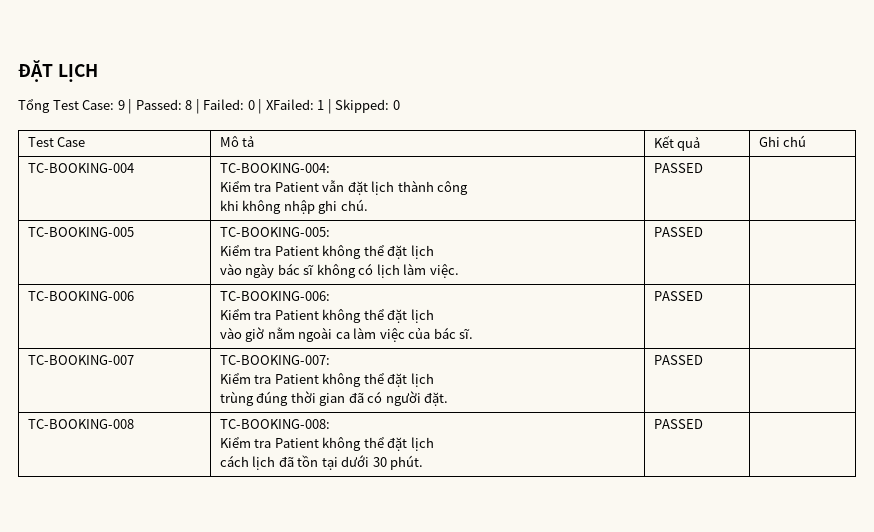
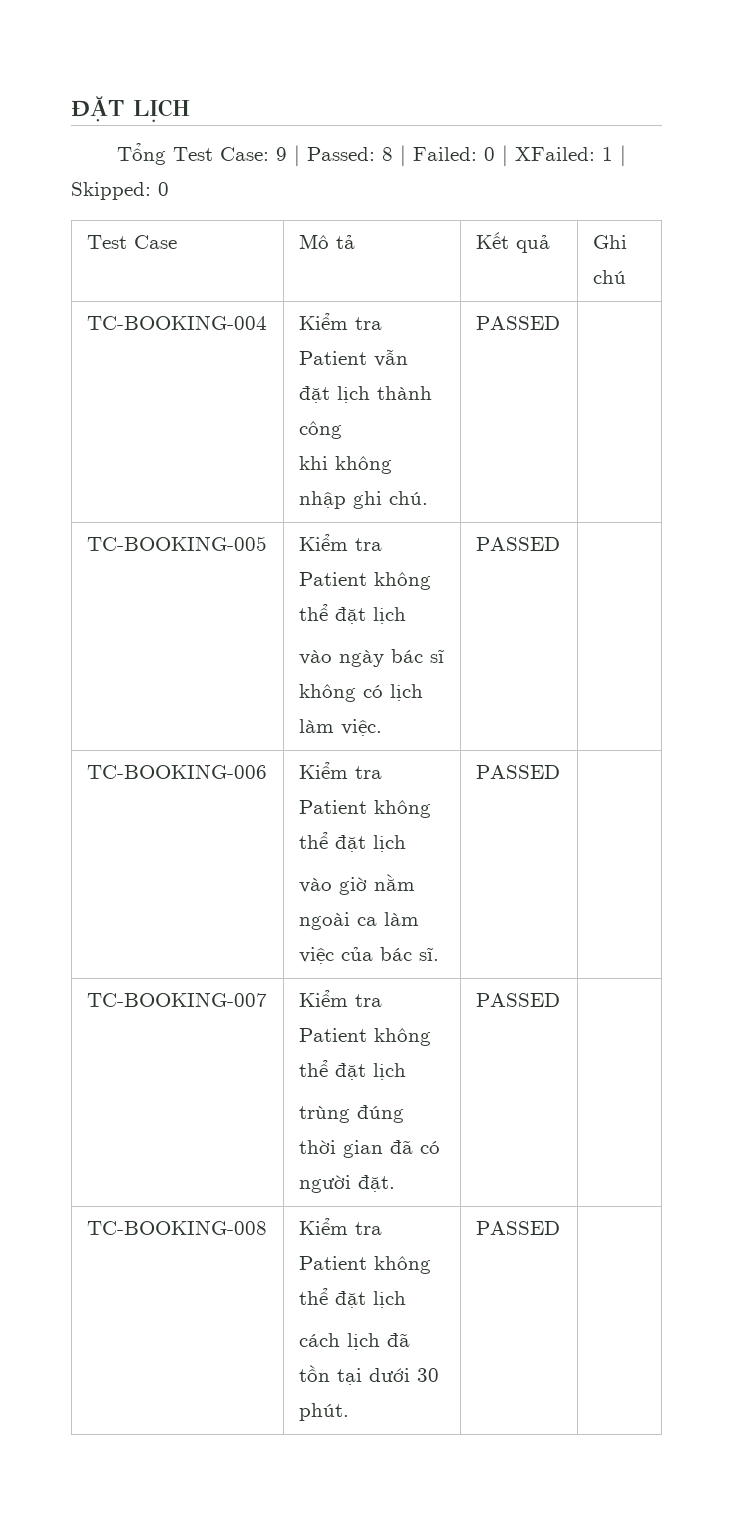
- TC-BOOKING-004 | TC-BOOKING-004:
- Kiểm tra Patient vẫn đặt lịch thành công
+ TC-BOOKING-004 | Kiểm tra Patient vẫn đặt lịch thành công
- TC-BOOKING-005 | TC-BOOKING-005:
- Kiểm tra Patient không thể đặt lịch
+ TC-BOOKING-005 | Kiểm tra Patient không thể đặt lịch
- TC-BOOKING-006 | TC-BOOKING-006:
- Kiểm tra Patient không thể đặt lịch
+ TC-BOOKING-006 | Kiểm tra Patient không thể đặt lịch
- TC-BOOKING-007 | TC-BOOKING-007:
- Kiểm tra Patient không thể đặt lịch
+ TC-BOOKING-007 | Kiểm tra Patient không thể đặt lịch
- TC-BOOKING-008 | TC-BOOKING-008:
- Kiểm tra Patient không thể đặt lịch
+ TC-BOOKING-008 | Kiểm tra Patient không thể đặt lịch

